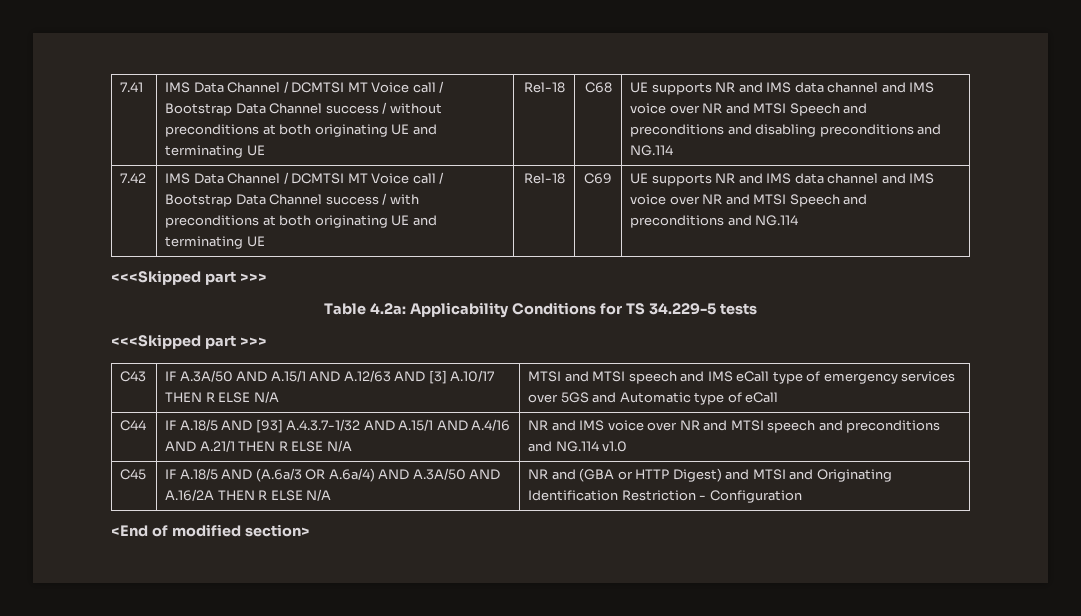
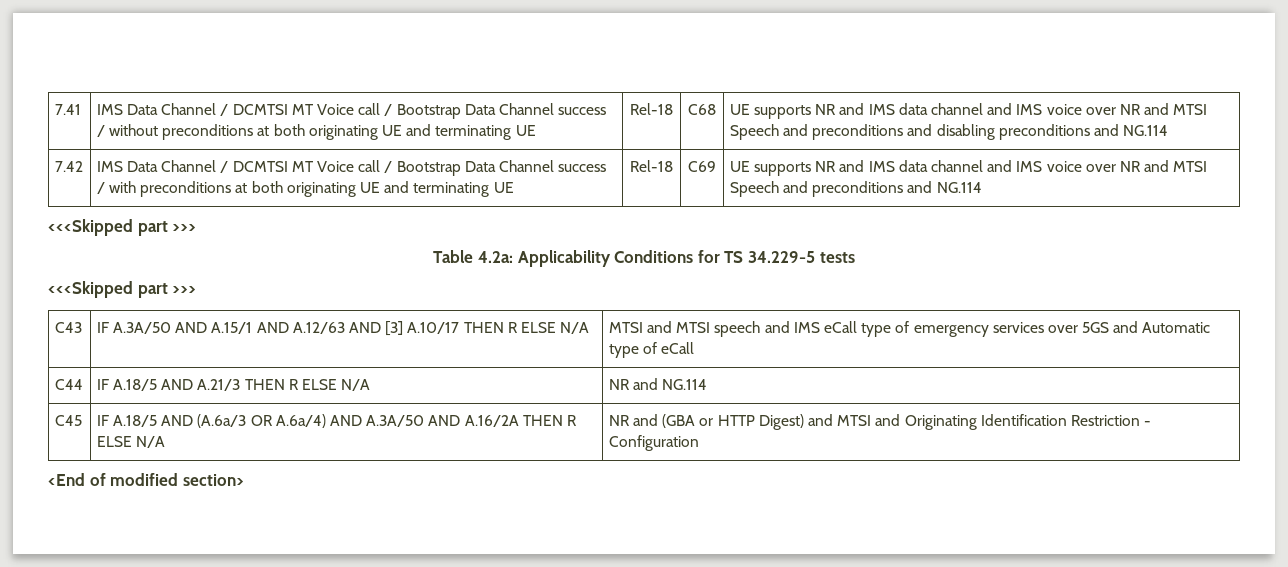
- C44 | IF A.18/5 AND [93] A.4.3.7-1/32 AND A.15/1 AND A.4/16 AND A.21/1 THEN R ELSE N/A | NR and IMS voice over NR and MTSI speech and preconditions and NG.114 v1.0
+ C44 | IF A.18/5 AND A.21/3 THEN R ELSE N/A | NR and NG.114

